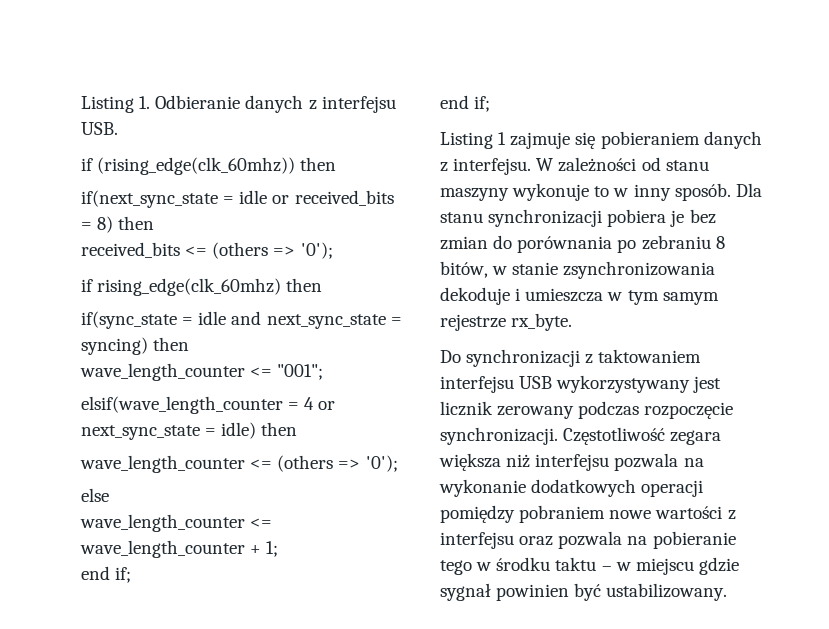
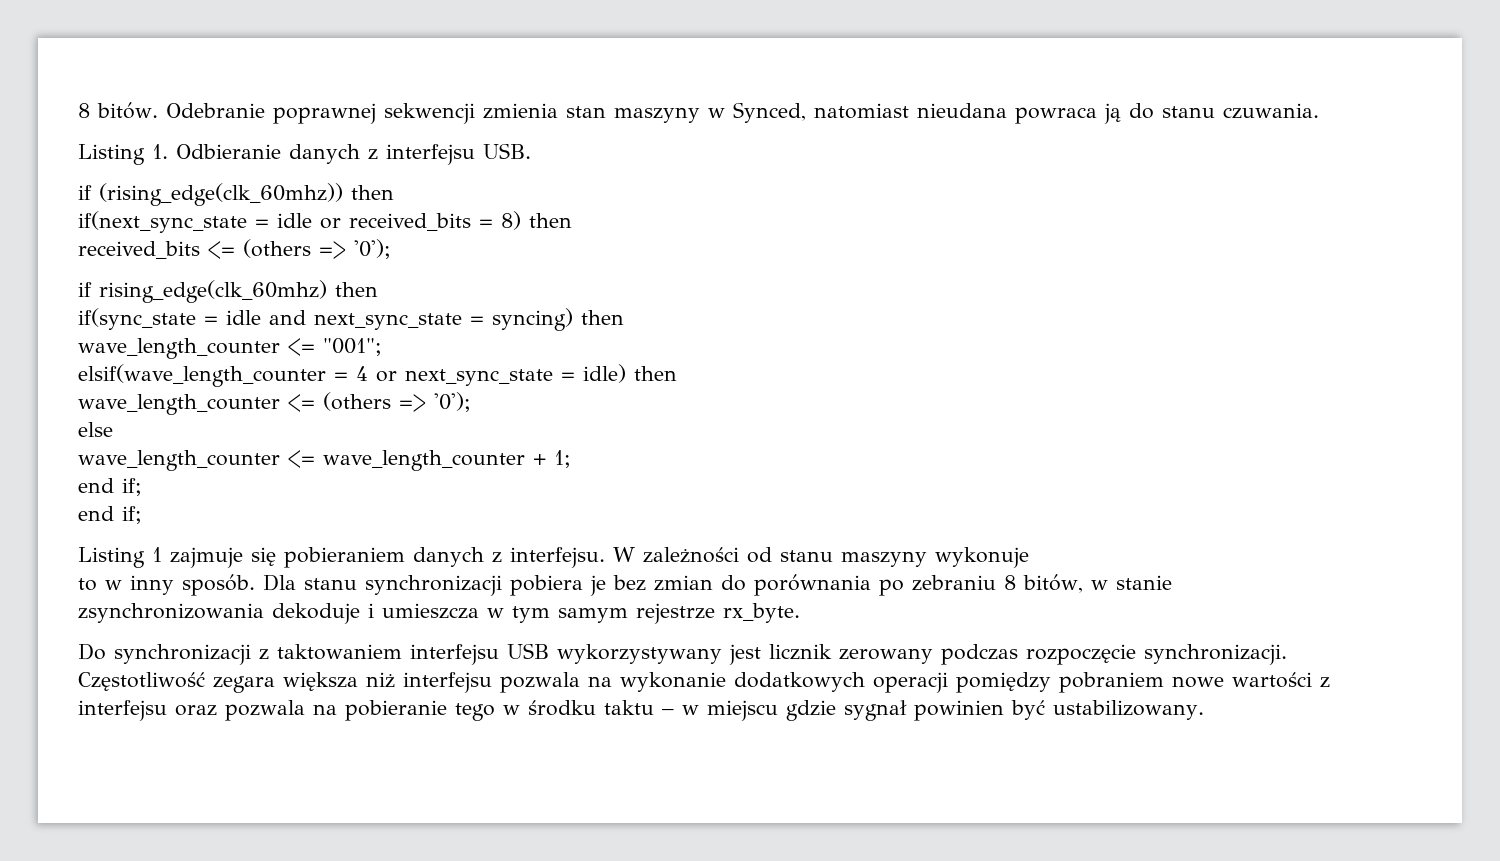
+ 8 bitów. Odebranie poprawnej sekwencji zmienia stan maszyny w Synced, natomiast nieudana powraca ją do stanu czuwania.
- W zależności od stanu maszyny wykonuje to w inny sposób.
+ W zależności od stanu maszyny wykonuje
+ to w inny sposób.

